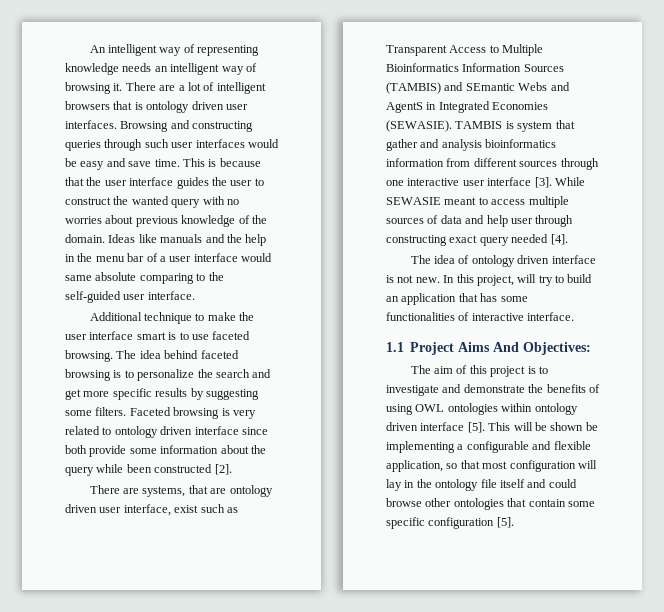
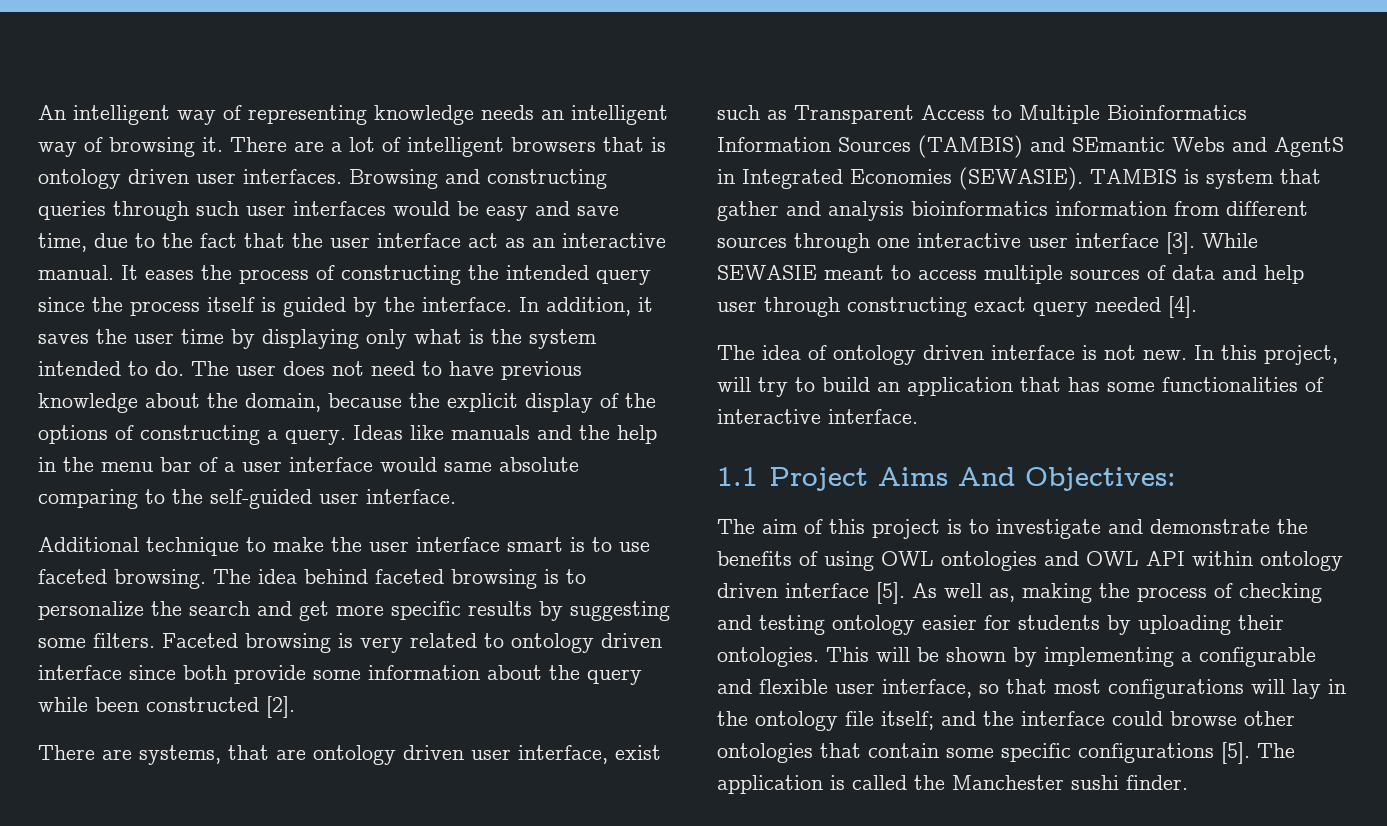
- Browsing and constructing queries through such user interfaces would be easy and save time. This is because that the user interface guides the user to construct the wanted query with no worries about previous knowledge of the domain.
+ Browsing and constructing queries through such user interfaces would be easy and save time, due to the fact that the user interface act as an interactive manual. It eases the process of constructing the intended query since the process itself is guided by the interface. In addition, it saves the user time by displaying only what is the system intended to do. The user does not need to have previous knowledge about the domain, because the explicit display of the options of constructing a query.
- The aim of this project is to investigate and demonstrate the benefits of using OWL ontologies within ontology driven interface [5].
+ The aim of this project is to investigate and demonstrate the benefits of using OWL ontologies and OWL API within ontology driven interface [5].
+ As well as, making the process of checking and testing ontology easier for students by uploading their ontologies.
- This will be shown be implementing a configurable and flexible application, so that most configuration will lay in the ontology file itself and could browse other ontologies that contain some specific configuration [5].
+ This will be shown by implementing a configurable and flexible user interface, so that most configurations will lay in the ontology file itself; and the interface could browse other ontologies that contain some specific configurations [5]. The application is called the Manchester sushi finder.

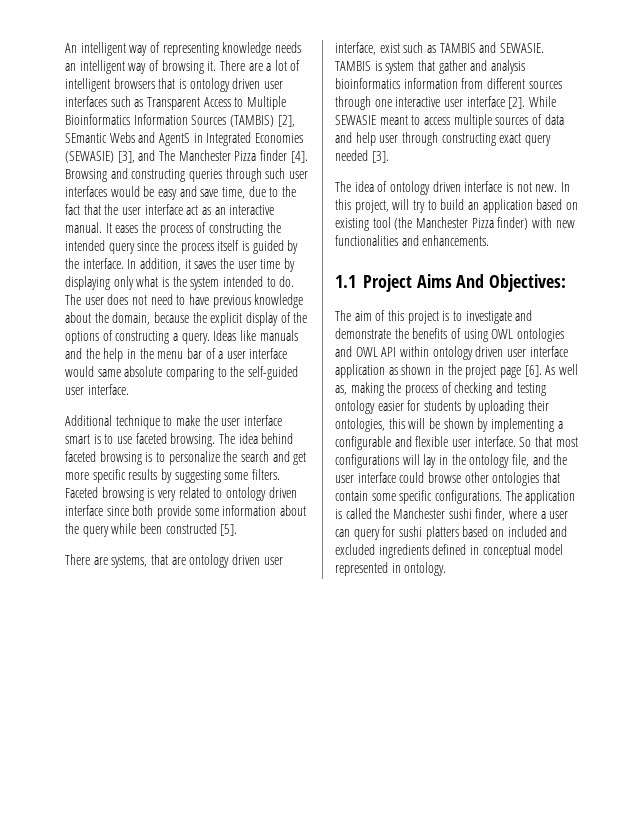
- There are a lot of intelligent browsers that is ontology driven user interfaces.
+ There are a lot of intelligent browsers that is ontology driven user interfaces such as Transparent Access to Multiple Bioinformatics Information Sources (TAMBIS) [2], SEmantic Webs and AgentS in Integrated Economies (SEWASIE) [3], and The Manchester Pizza finder [4].
- Faceted browsing is very related to ontology driven interface since both provide some information about the query while been constructed [2].
+ Faceted browsing is very related to ontology driven interface since both provide some information about the query while been constructed [5].
- There are systems, that are ontology driven user interface, exist such as Transparent Access to Multiple Bioinformatics Information Sources (TAMBIS) and SEmantic Webs and AgentS in Integrated Economies (SEWASIE).
+ There are systems, that are ontology driven user interface, exist such as TAMBIS and SEWASIE.
- TAMBIS is system that gather and analysis bioinformatics information from different sources through one interactive user interface [3].
+ TAMBIS is system that gather and analysis bioinformatics information from different sources through one interactive user interface [2].
- While SEWASIE meant to access multiple sources of data and help user through constructing exact query needed [4].
+ While SEWASIE meant to access multiple sources of data and help user through constructing exact query needed [3].
- In this project, will try to build an application that has some functionalities of interactive interface.
+ In this project, will try to build an application based on existing tool (the Manchester Pizza finder) with new functionalities and enhancements.
- The aim of this project is to investigate and demonstrate the benefits of using OWL ontologies and OWL API within ontology driven interface [5].
+ The aim of this project is to investigate and demonstrate the benefits of using OWL ontologies and OWL API within ontology driven user interface application as shown in the project page [6].
- As well as, making the process of checking and testing ontology easier for students by uploading their ontologies. This will be shown by implementing a configurable and flexible user interface, so that most configurations will lay in the ontology file itself; and the interface could browse other ontologies that contain some specific configurations [5].
+ As well as, making the process of checking and testing ontology easier for students by uploading their ontologies, this will be shown by implementing a configurable and flexible user interface. So that most configurations will lay in the ontology file, and the user interface could browse other ontologies that contain some specific configurations.
- The application is called the Manchester sushi finder.
+ The application is called the Manchester sushi finder, where a user can query for sushi platters based on included and excluded ingredients defined in conceptual model represented in ontology.

